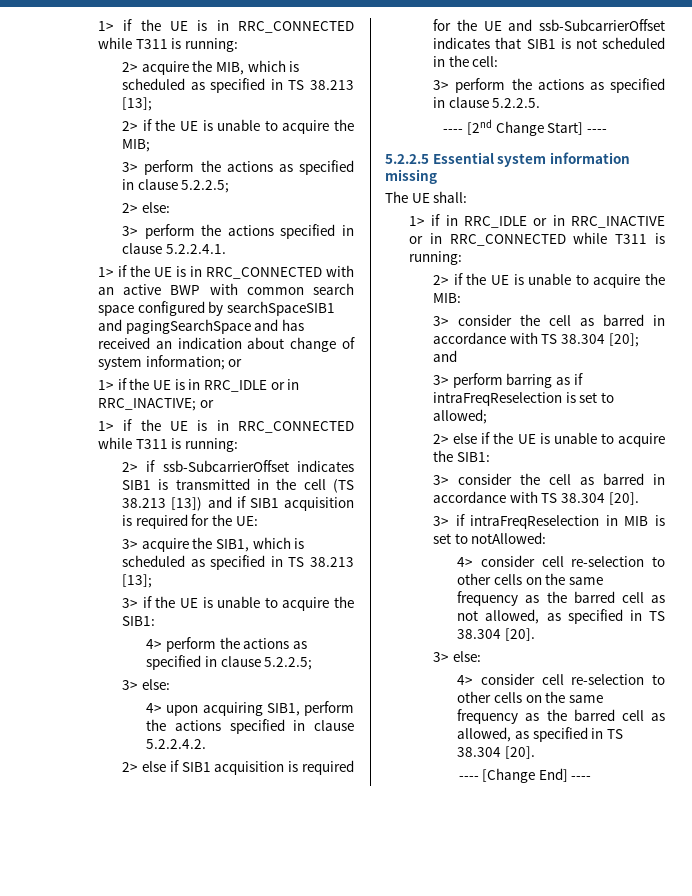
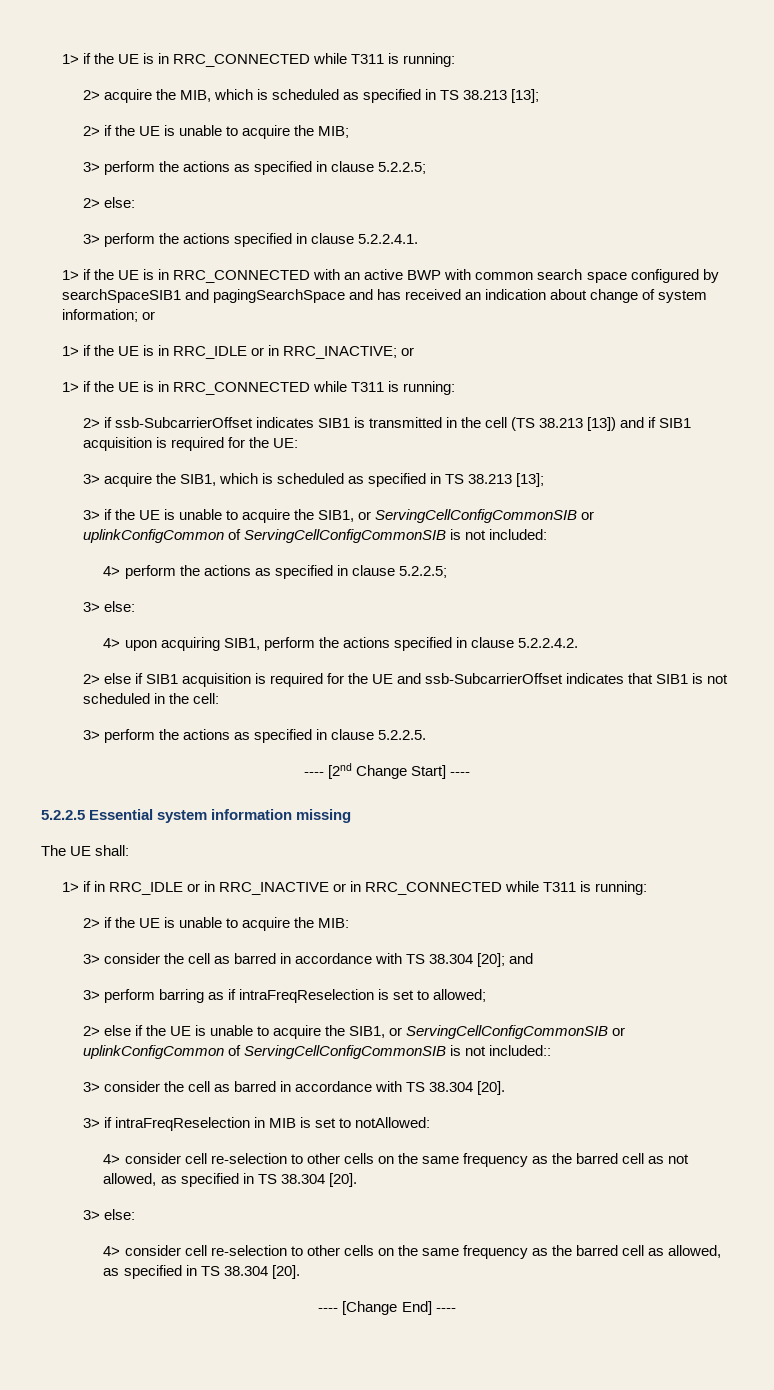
- 3> if the UE is unable to acquire the SIB1:
+ 3> if the UE is unable to acquire the SIB1, or ServingCellConfigCommonSIB or uplinkConfigCommon of ServingCellConfigCommonSIB is not included:
- 2> else if the UE is unable to acquire the SIB1:
+ 2> else if the UE is unable to acquire the SIB1, or ServingCellConfigCommonSIB or uplinkConfigCommon of ServingCellConfigCommonSIB is not included::

